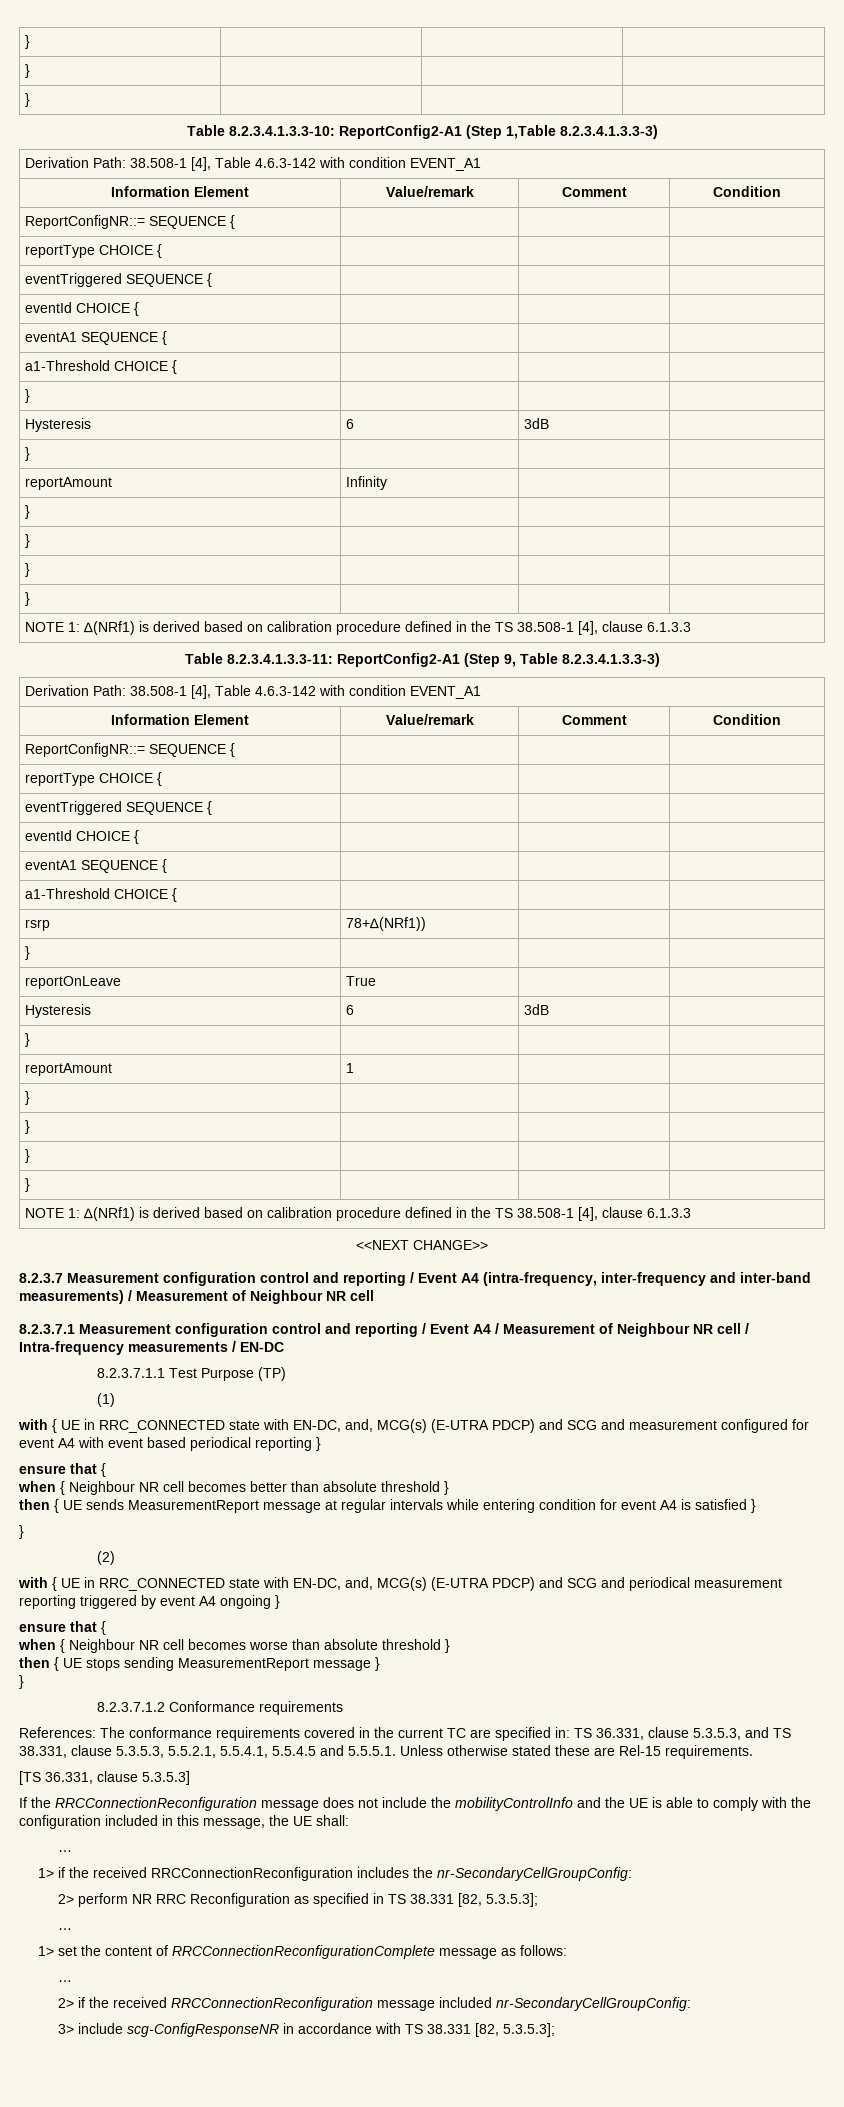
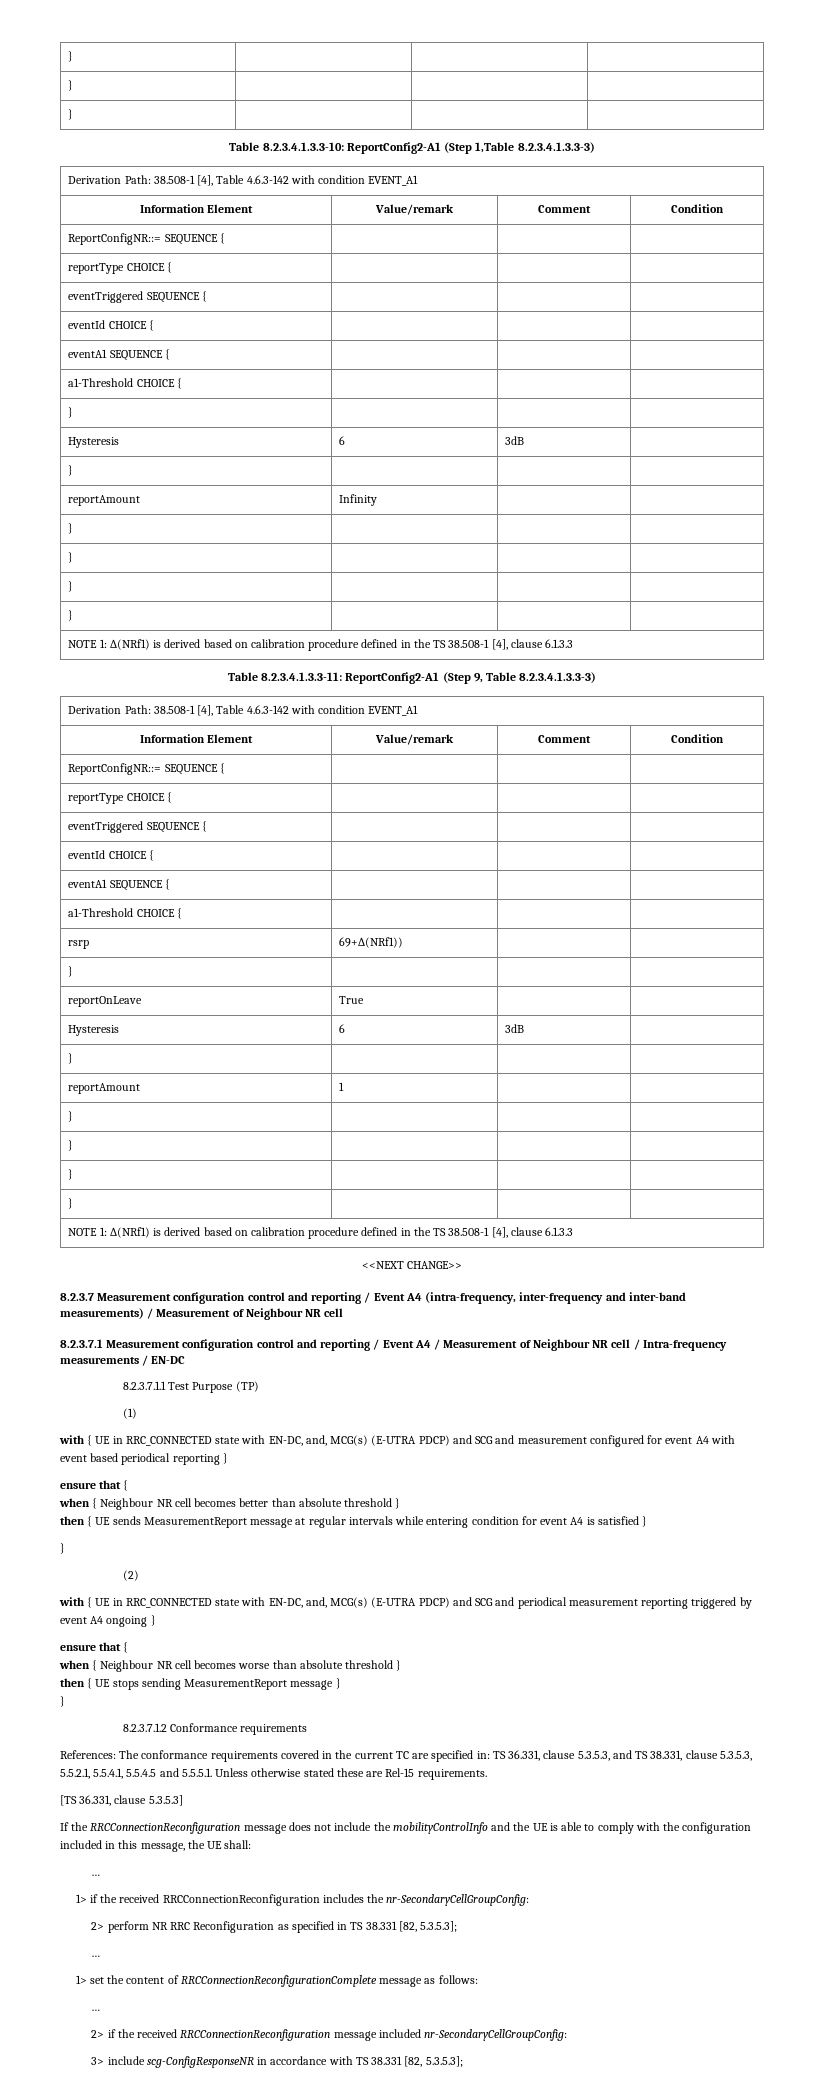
- rsrp | 78+∆(NRf1)) | |
+ rsrp | 69+∆(NRf1)) | |

